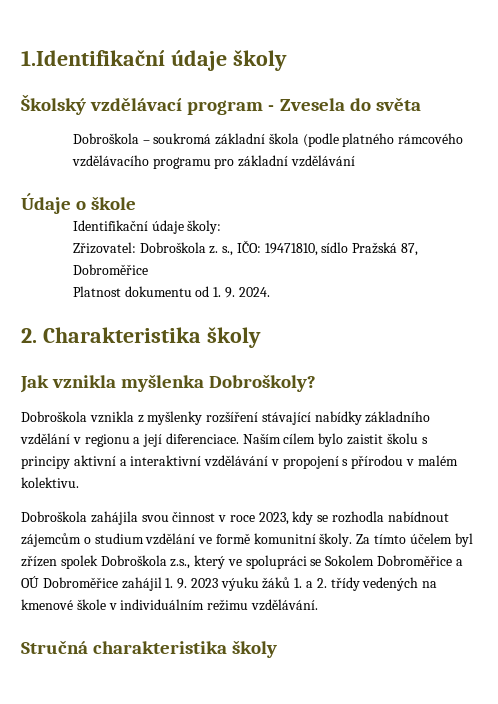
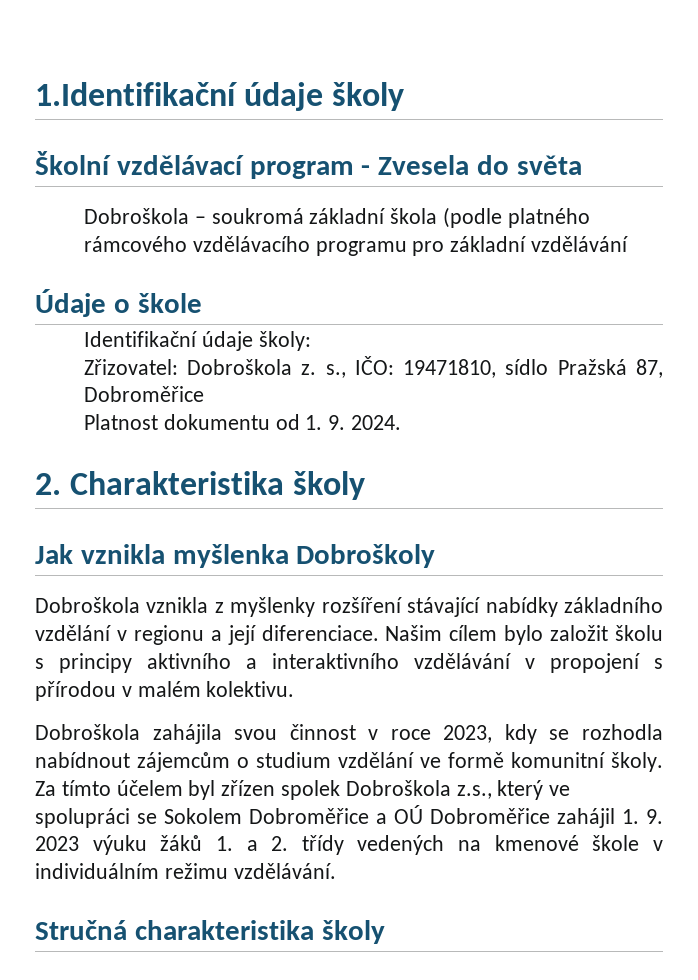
- Školský vzdělávací program - Zvesela do světa
+ Školní vzdělávací program - Zvesela do světa
- Jak vznikla myšlenka Dobroškoly?
+ Jak vznikla myšlenka Dobroškoly
- Naším cílem bylo zaistit školu s principy aktivní a interaktivní vzdělávání v propojení s přírodou v malém kolektivu.
+ Našim cílem bylo založit školu s principy aktivního a interaktivního vzdělávání v propojení s přírodou v malém kolektivu.

